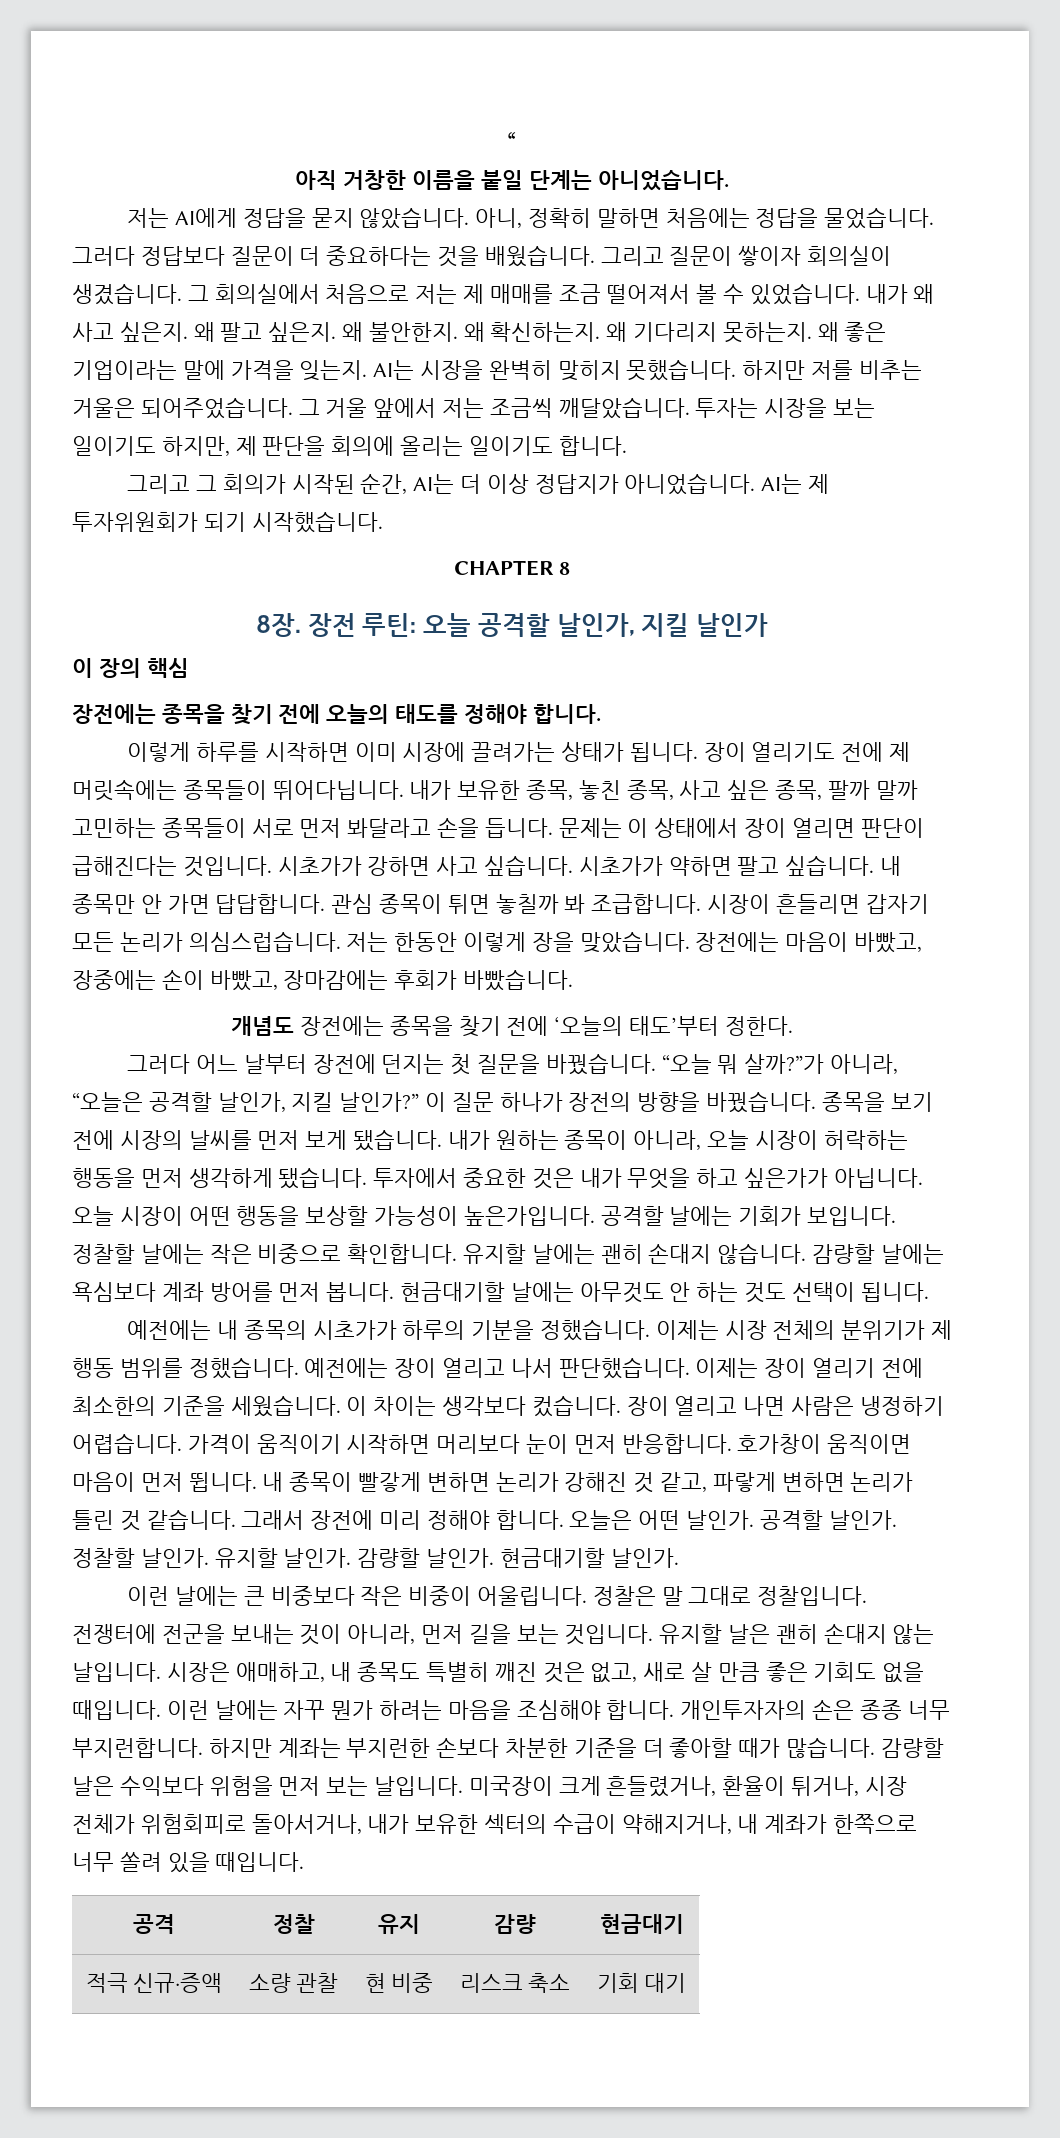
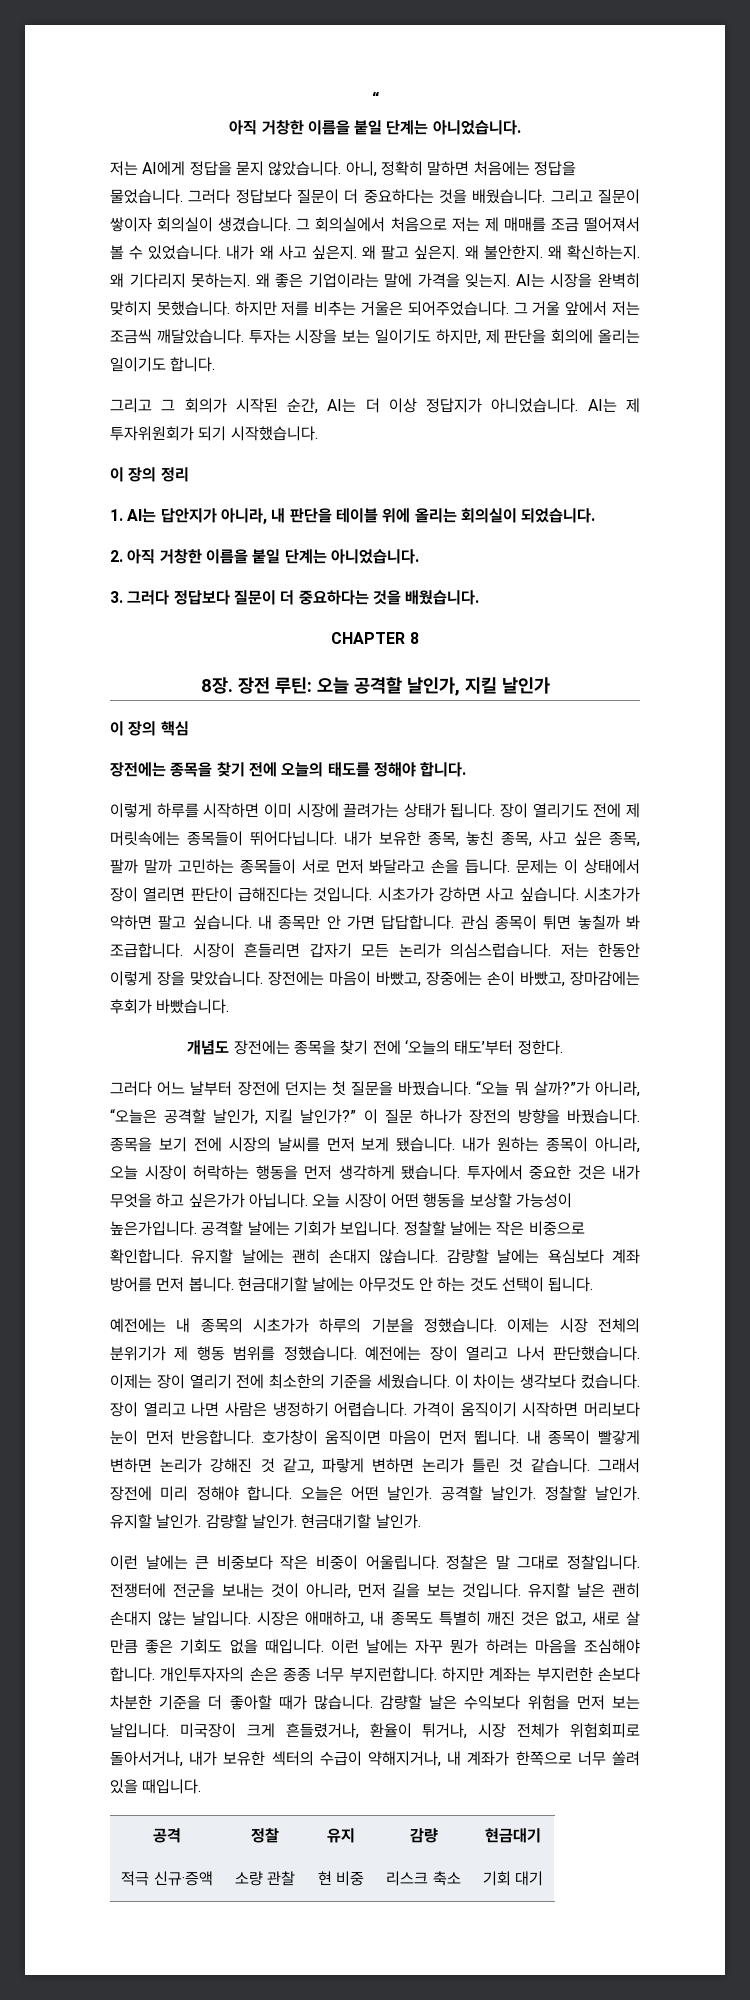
+ 이 장의 정리
+ 1. AI는 답안지가 아니라, 내 판단을 테이블 위에 올리는 회의실이 되었습니다.
+ 2. 아직 거창한 이름을 붙일 단계는 아니었습니다.
+ 3. 그러다 정답보다 질문이 더 중요하다는 것을 배웠습니다.

